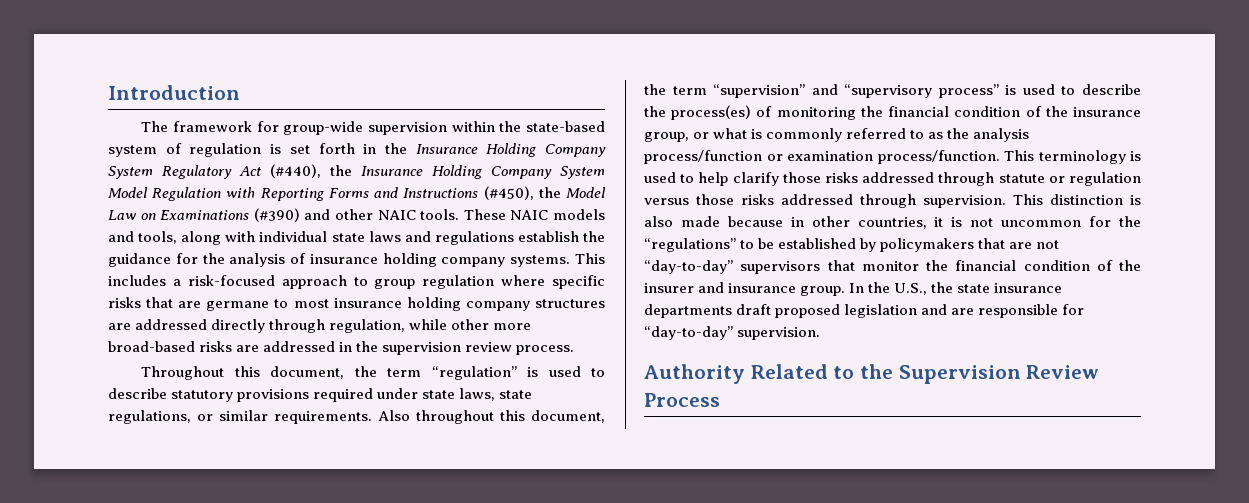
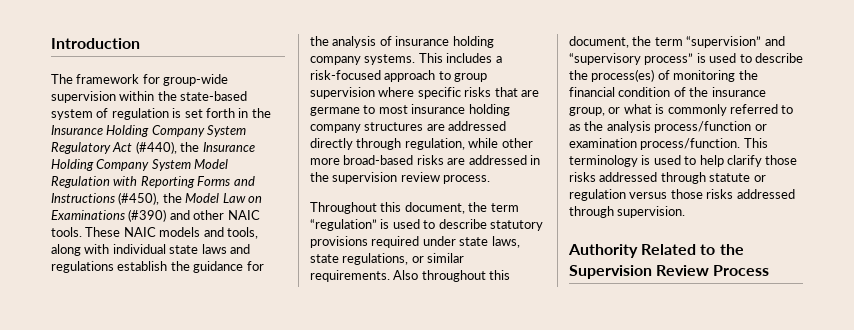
- This includes a risk-focused approach to group regulation where specific risks that are germane to most insurance holding company structures are addressed directly through regulation, while other more broad-based risks are addressed in the supervision review process.
+ This includes a risk-focused approach to group supervision where specific risks that are germane to most insurance holding company structures are addressed directly through regulation, while other more broad-based risks are addressed in the supervision review process.
- This distinction is also made because in other countries, it is not uncommon for the “regulations” to be established by policymakers that are not “day-to-day” supervisors that monitor the financial condition of the insurer and insurance group. In the U.S., the state insurance departments draft proposed legislation and are responsible for “day-to-day” supervision.

